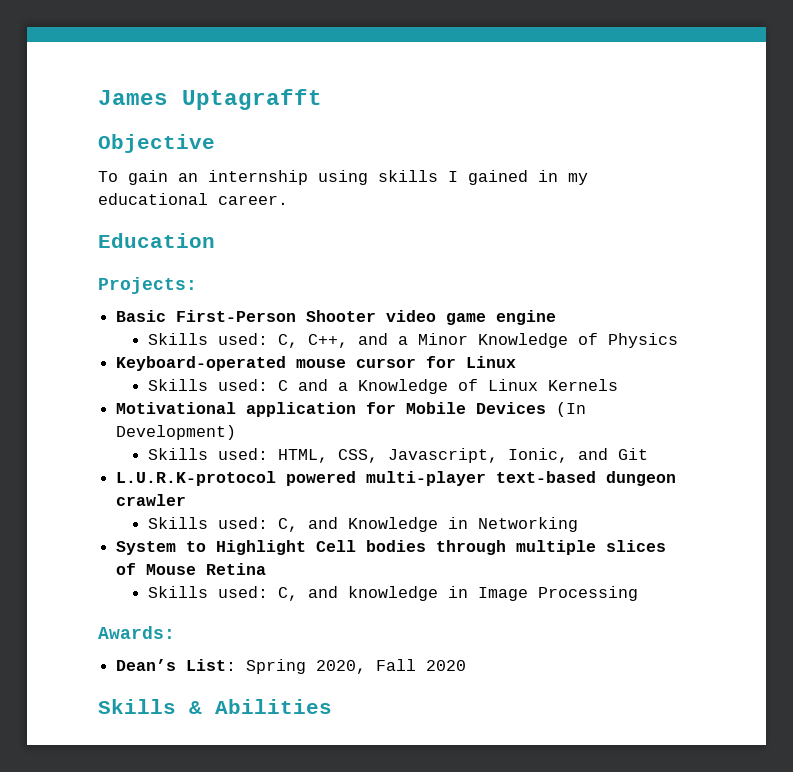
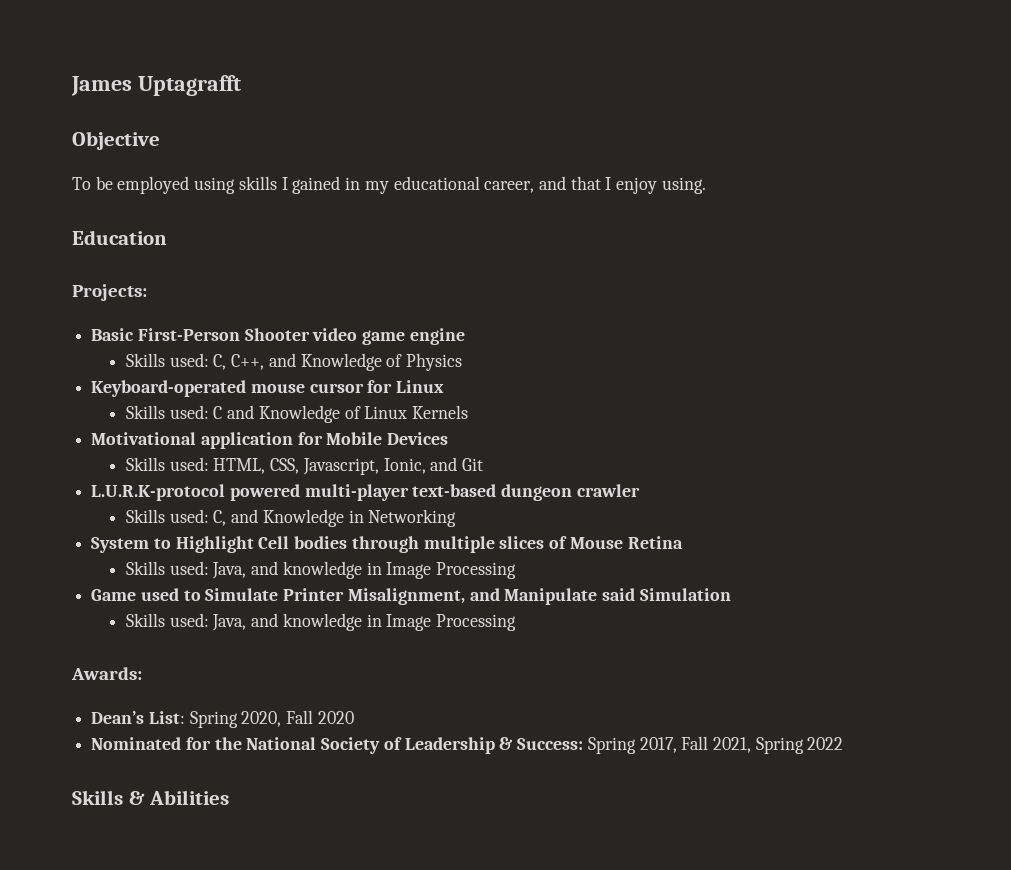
- To gain an internship using skills I gained in my educational career.
+ To be employed using skills I gained in my educational career, and that I enjoy using.
- Skills used: C, C++, and a Minor Knowledge of Physics
+ Skills used: C, C++, and Knowledge of Physics
- Skills used: C and a Knowledge of Linux Kernels
+ Skills used: C and Knowledge of Linux Kernels
- Motivational application for Mobile Devices (In Development)
+ Motivational application for Mobile Devices
  System to Highlight Cell bodies through multiple slices of Mouse Retina
- Skills used: C, and knowledge in Image Processing
+ Skills used: Java, and knowledge in Image Processing
+ Game used to Simulate Printer Misalignment, and Manipulate said Simulation
+ Skills used: Java, and knowledge in Image Processing
+ Nominated for the National Society of Leadership & Success: Spring 2017, Fall 2021, Spring 2022

